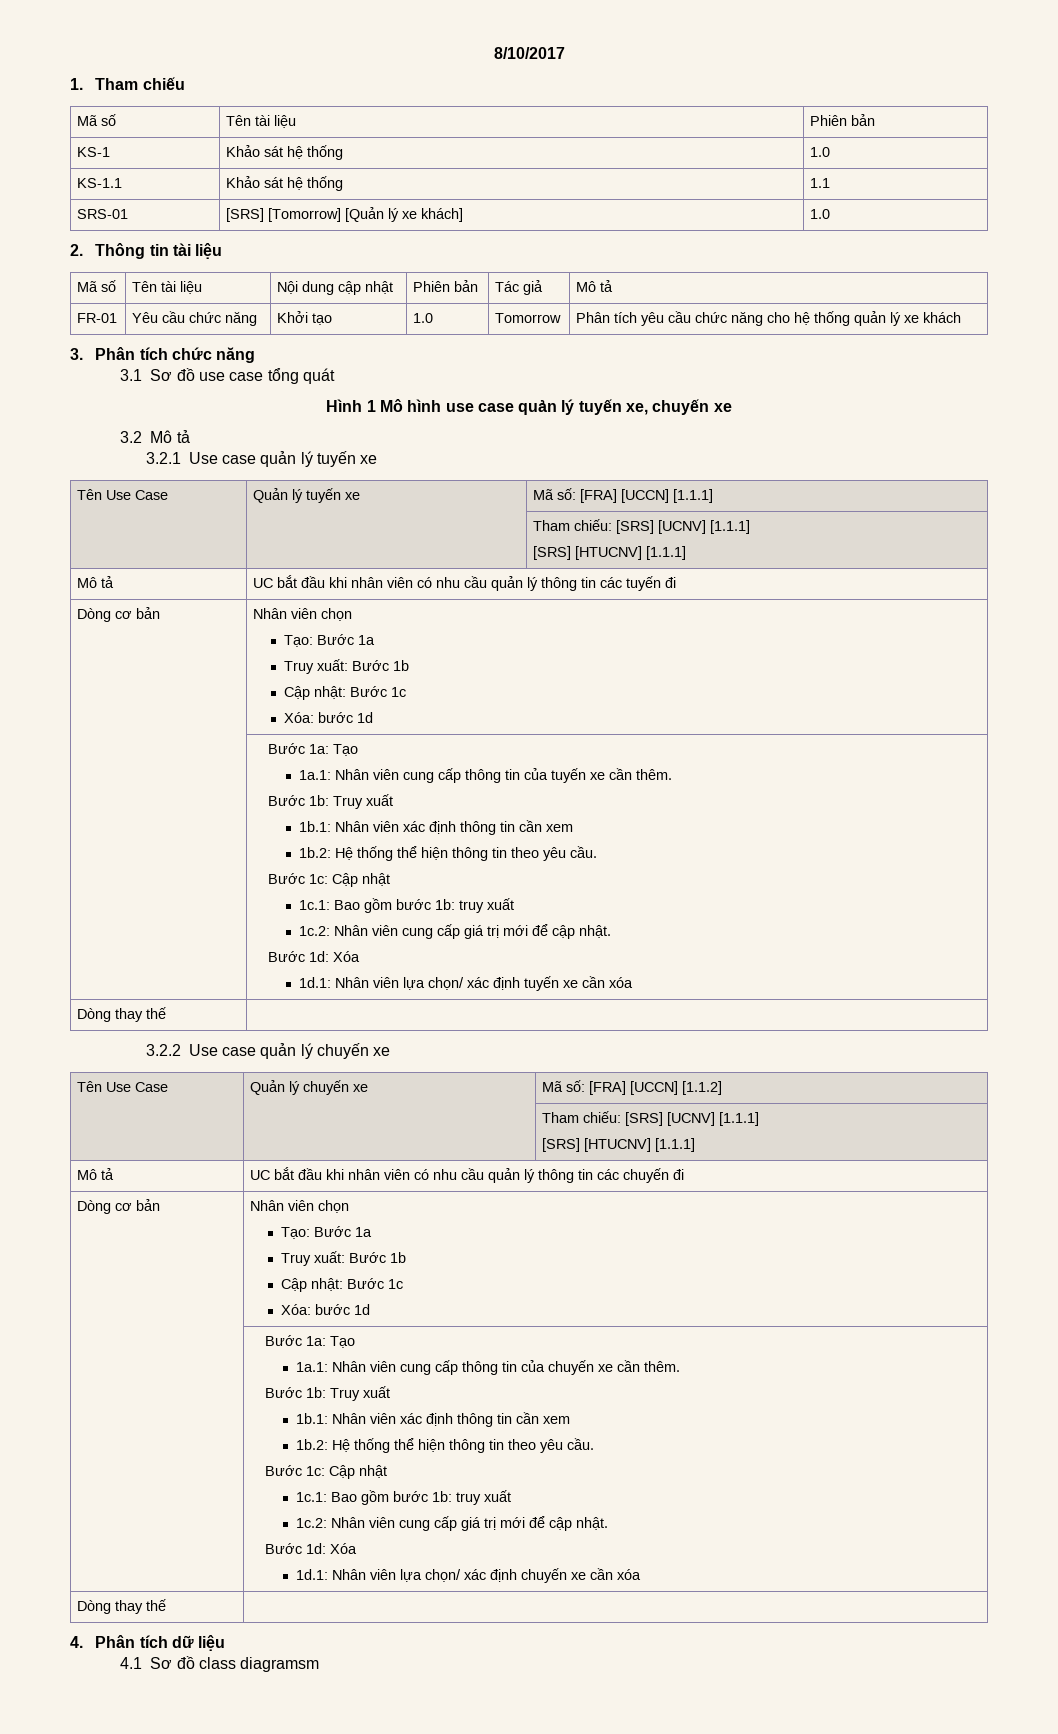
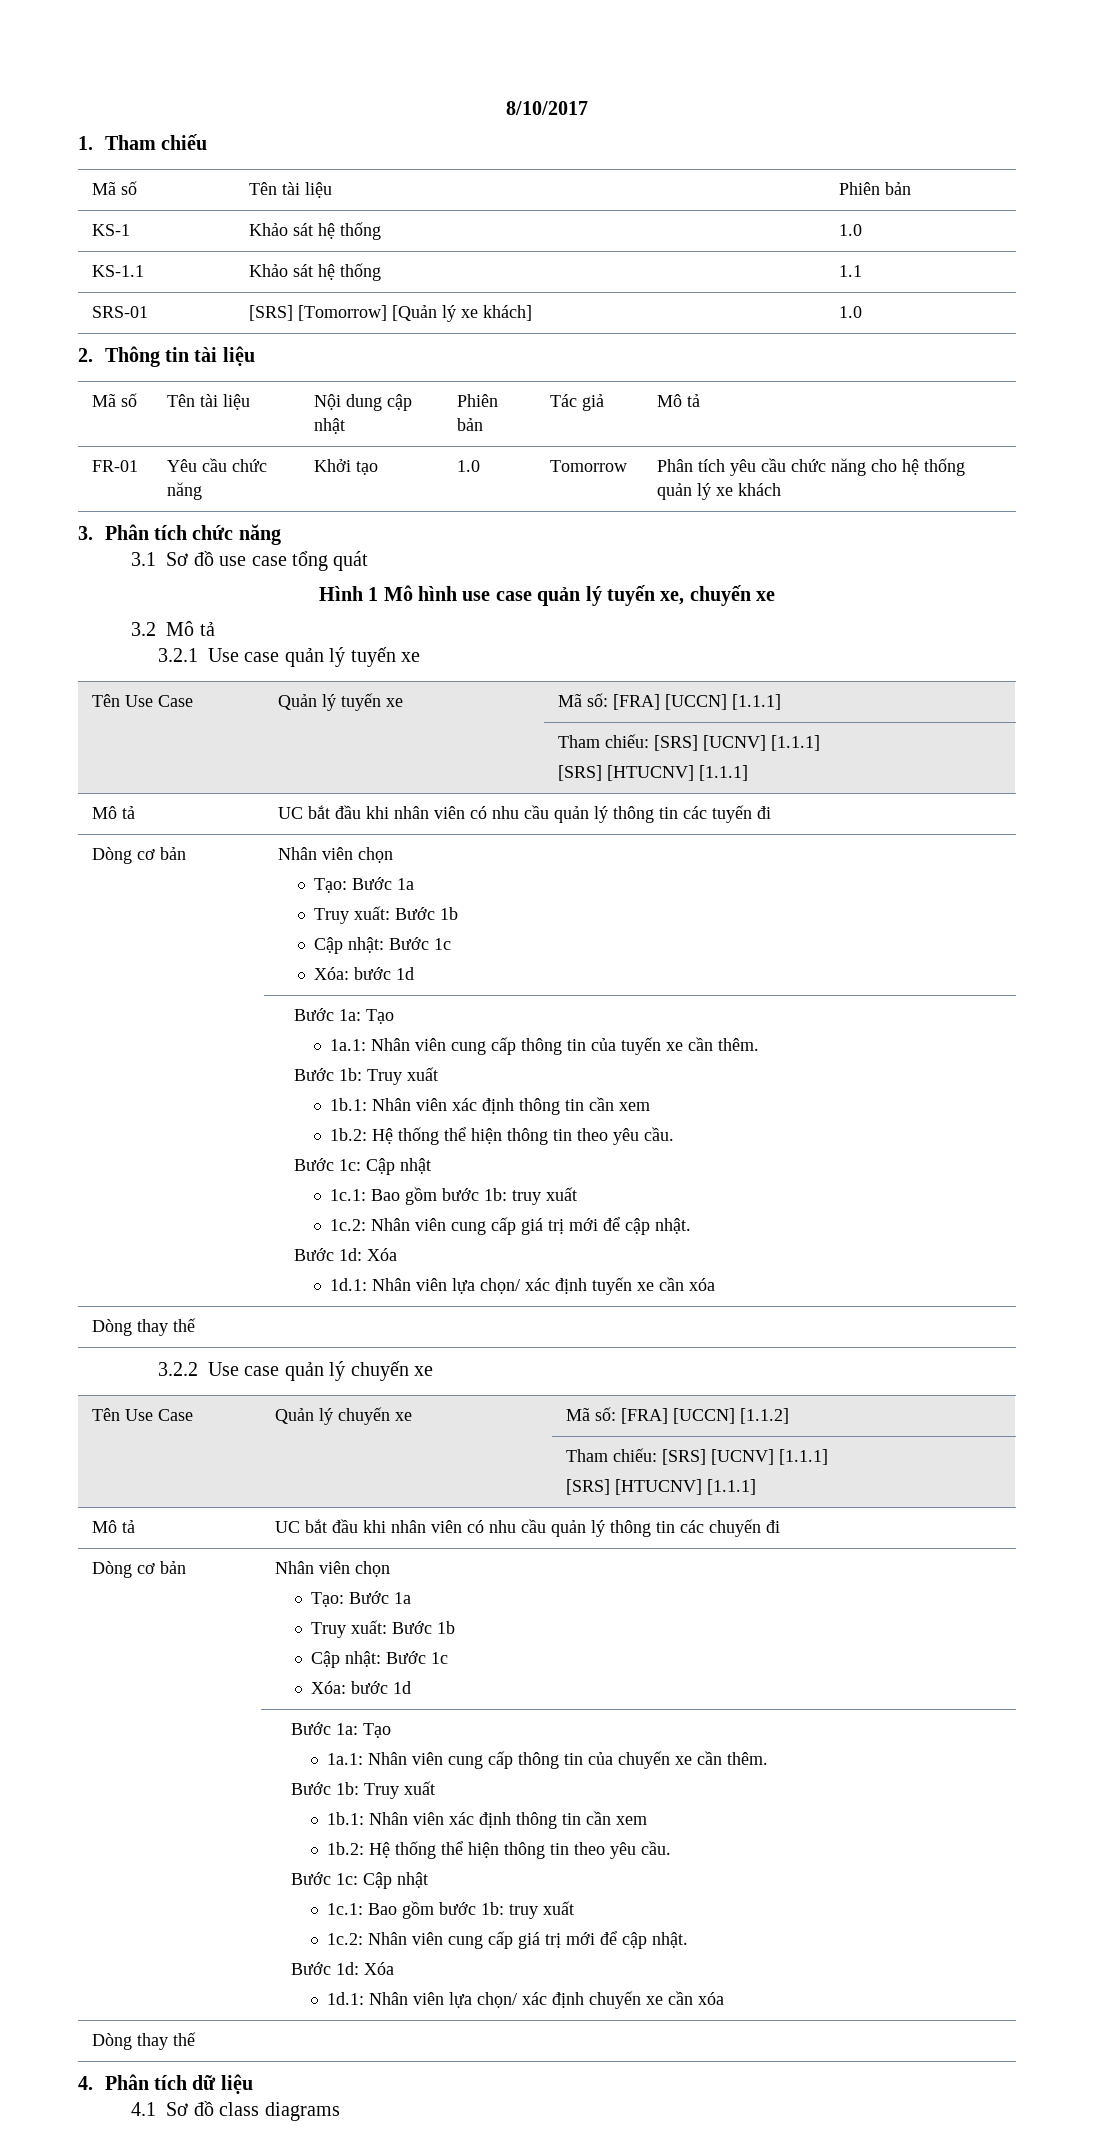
- 4.1 Sơ đồ class diagramsm
+ 4.1 Sơ đồ class diagrams

